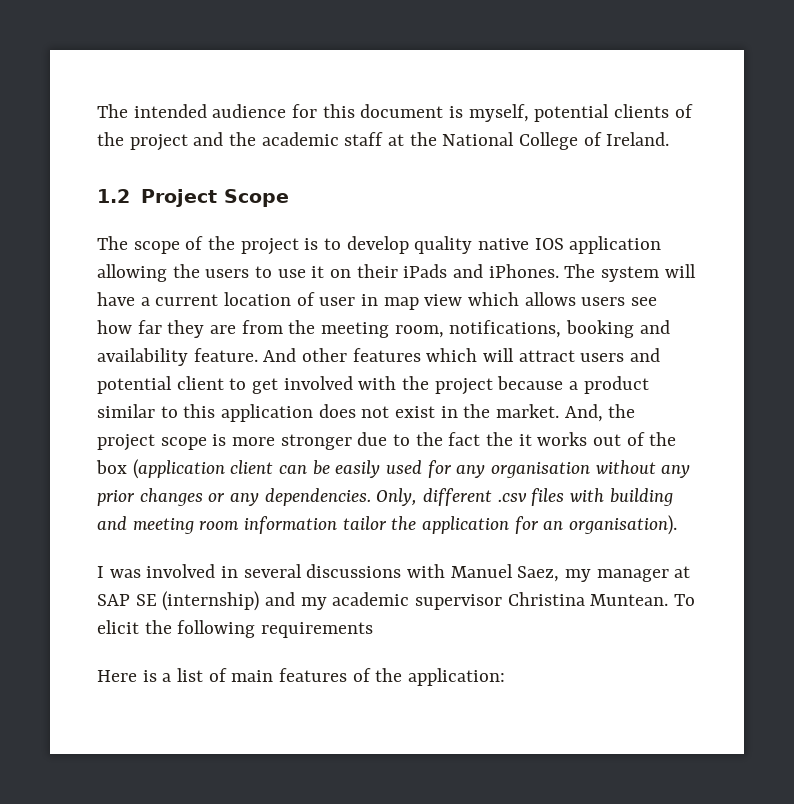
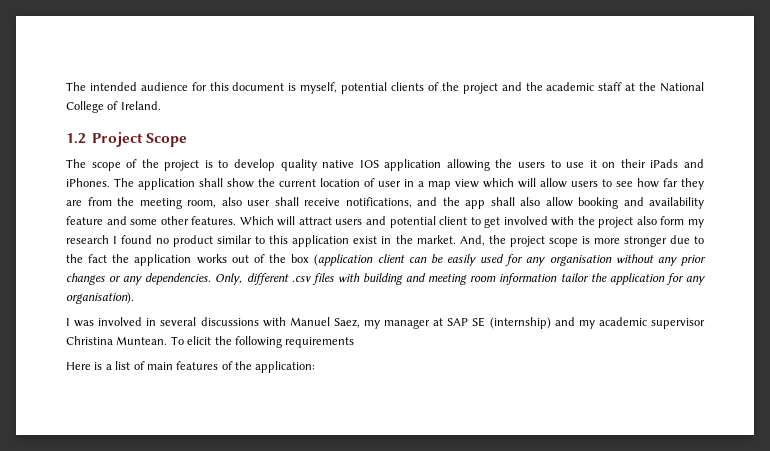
- The system will have a current location of user in map view which allows users see how far they are from the meeting room, notifications, booking and availability feature. And other features which will attract users and potential client to get involved with the project because a product similar to this application does not exist in the market.
+ The application shall show the current location of user in a map view which will allow users to see how far they are from the meeting room, also user shall receive notifications, and the app shall also allow booking and availability feature and some other features. Which will attract users and potential client to get involved with the project also form my research I found no product similar to this application exist in the market.
- And, the project scope is more stronger due to the fact the it works out of the box (application client can be easily used for any organisation without any prior changes or any dependencies.
+ And, the project scope is more stronger due to the fact the application works out of the box (application client can be easily used for any organisation without any prior changes or any dependencies.
- Only, different .csv files with building and meeting room information tailor the application for an organisation).
+ Only, different .csv files with building and meeting room information tailor the application for any organisation).

